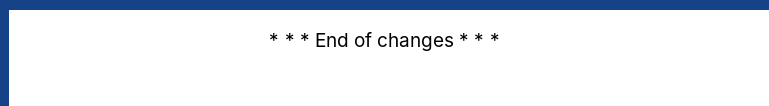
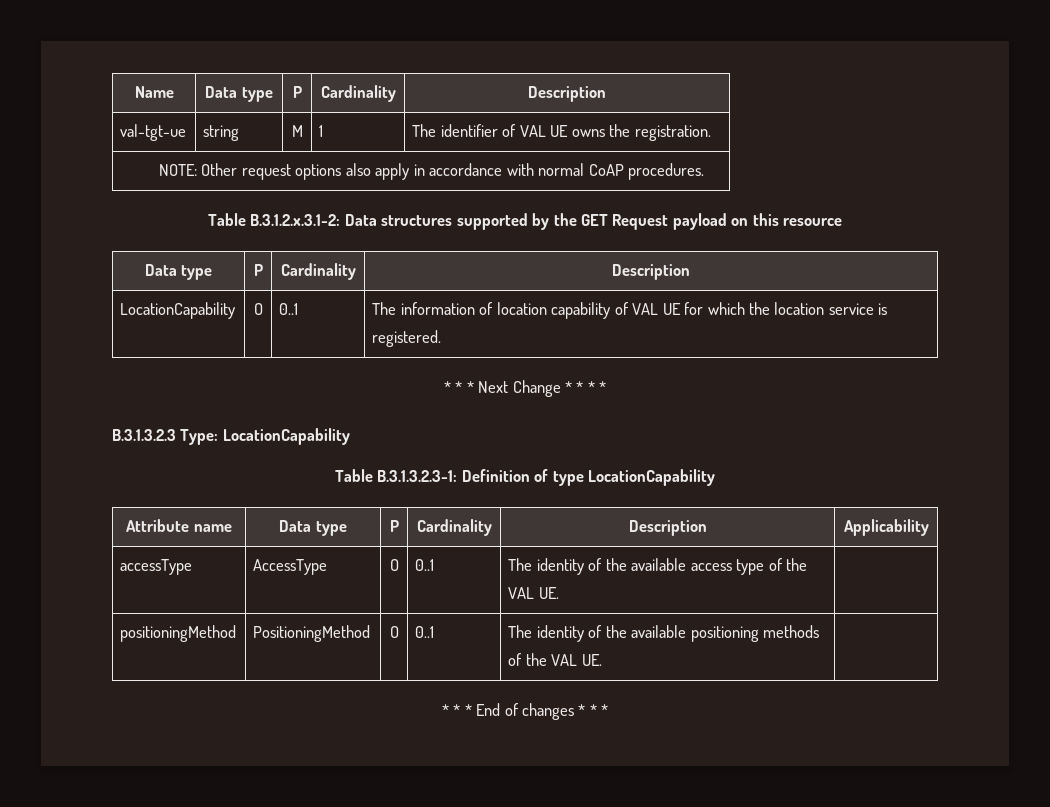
+ Name | Data type | P | Cardinality | Description
+ val-tgt-ue | string | M | 1 | The identifier of VAL UE owns the registration.
+ NOTE: Other request options also apply in accordance with normal CoAP procedures.
+ Table B.3.1.2.x.3.1-2: Data structures supported by the GET Request payload on this resource
+ Data type | P | Cardinality | Description
+ LocationCapability | O | 0..1 | The information of location capability of VAL UE for which the location service is registered.
+ * * * Next Change * * * *
+ B.3.1.3.2.3 Type: LocationCapability
+ Table B.3.1.3.2.3-1: Definition of type LocationCapability
+ Attribute name | Data type | P | Cardinality | Description | Applicability
+ accessType | AccessType | O | 0..1 | The identity of the available access type of the VAL UE. |
+ positioningMethod | PositioningMethod | O | 0..1 | The identity of the available positioning methods of the VAL UE. |

